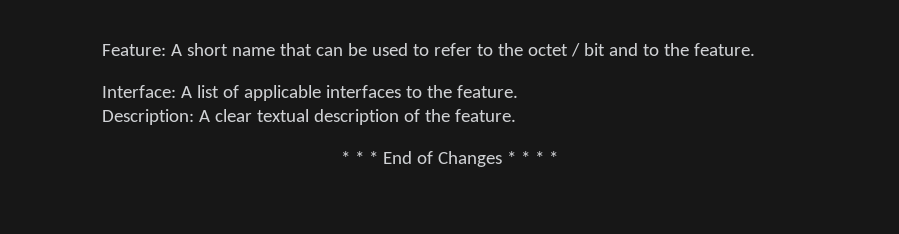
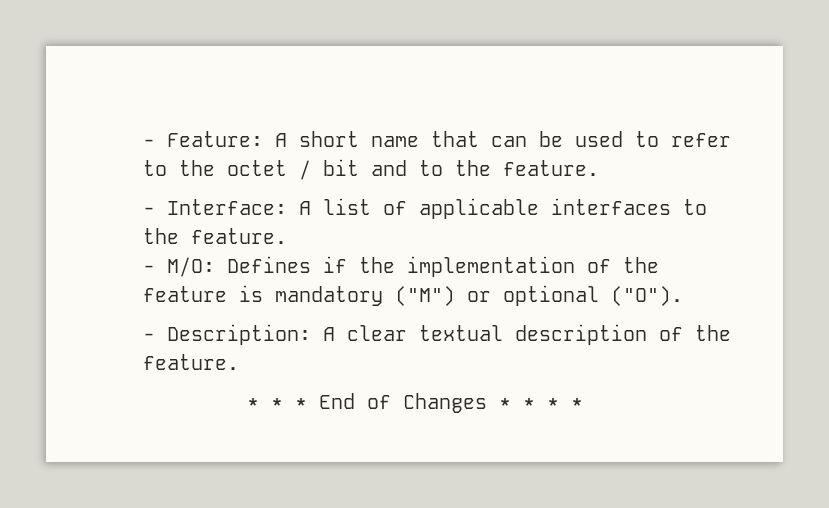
- Feature: A short name that can be used to refer to the octet / bit and to the feature.
+ - Feature: A short name that can be used to refer to the octet / bit and to the feature.
- Interface: A list of applicable interfaces to the feature.
+ - Interface: A list of applicable interfaces to the feature.
- Description: A clear textual description of the feature.
+ - M/O: Defines if the implementation of the feature is mandatory ("M") or optional ("O").
+ - Description: A clear textual description of the feature.

